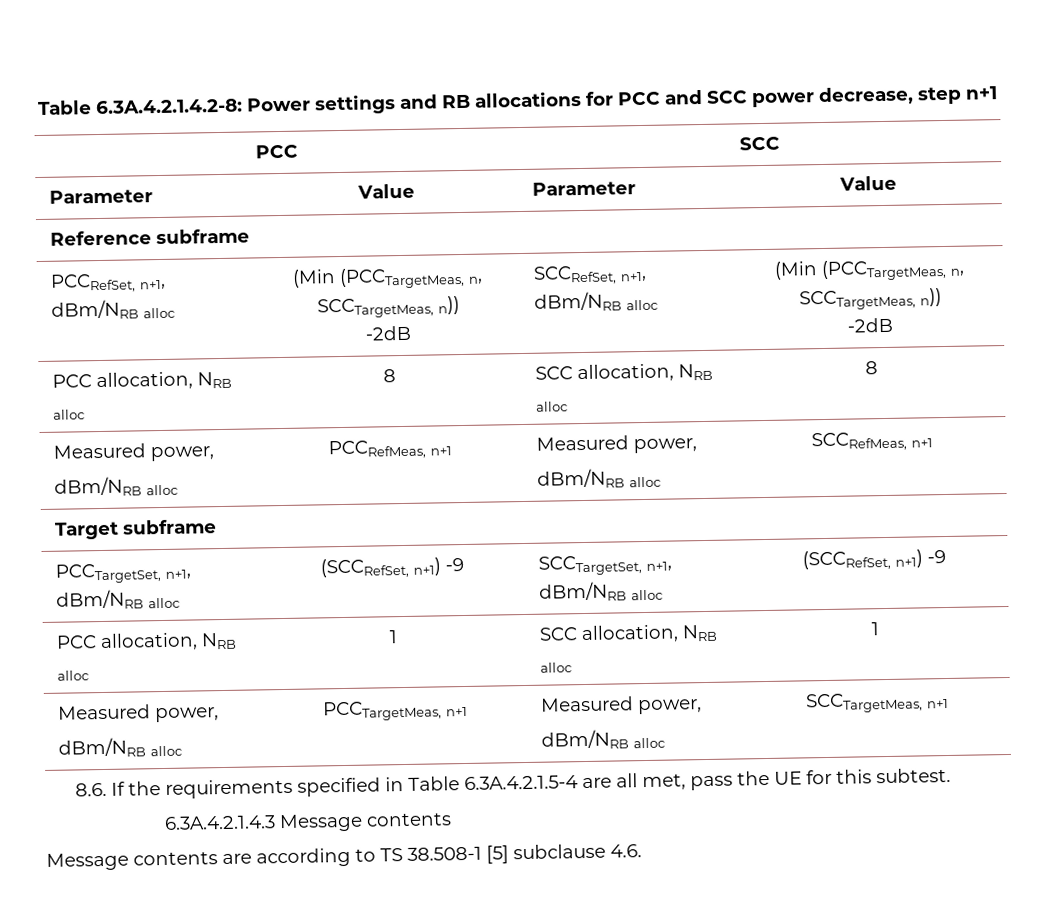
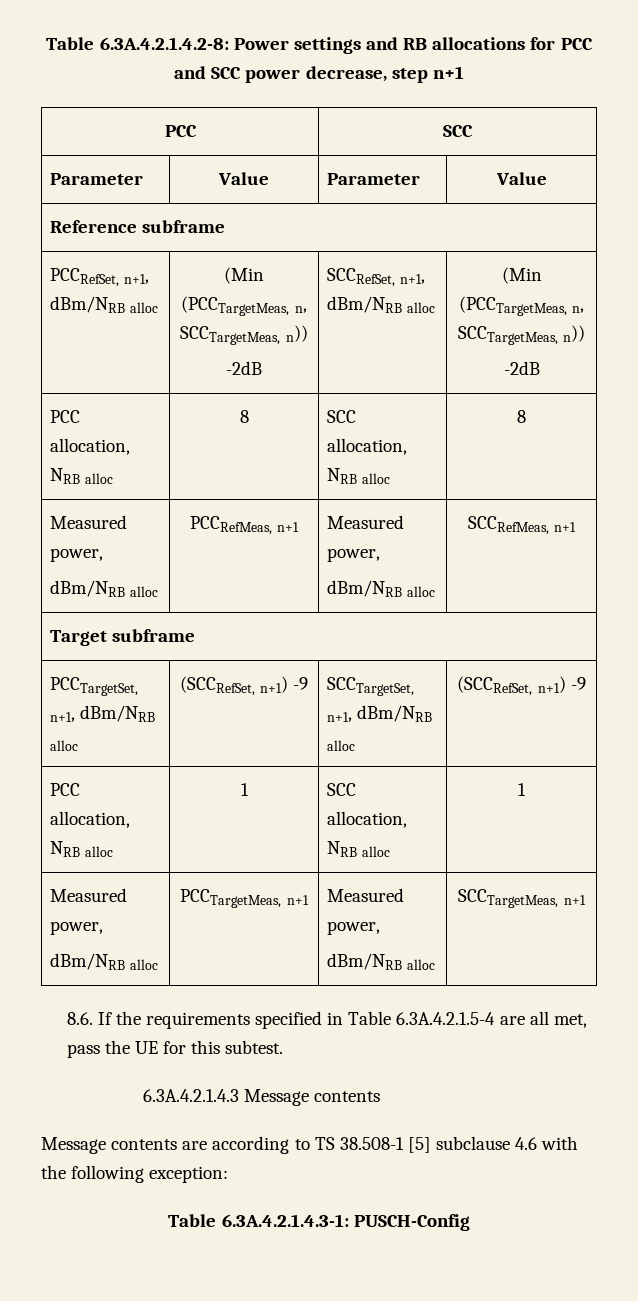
- Message contents are according to TS 38.508-1 [5] subclause 4.6.
+ Message contents are according to TS 38.508-1 [5] subclause 4.6 with the following exception:
+ Table 6.3A.4.2.1.4.3-1: PUSCH-Config

